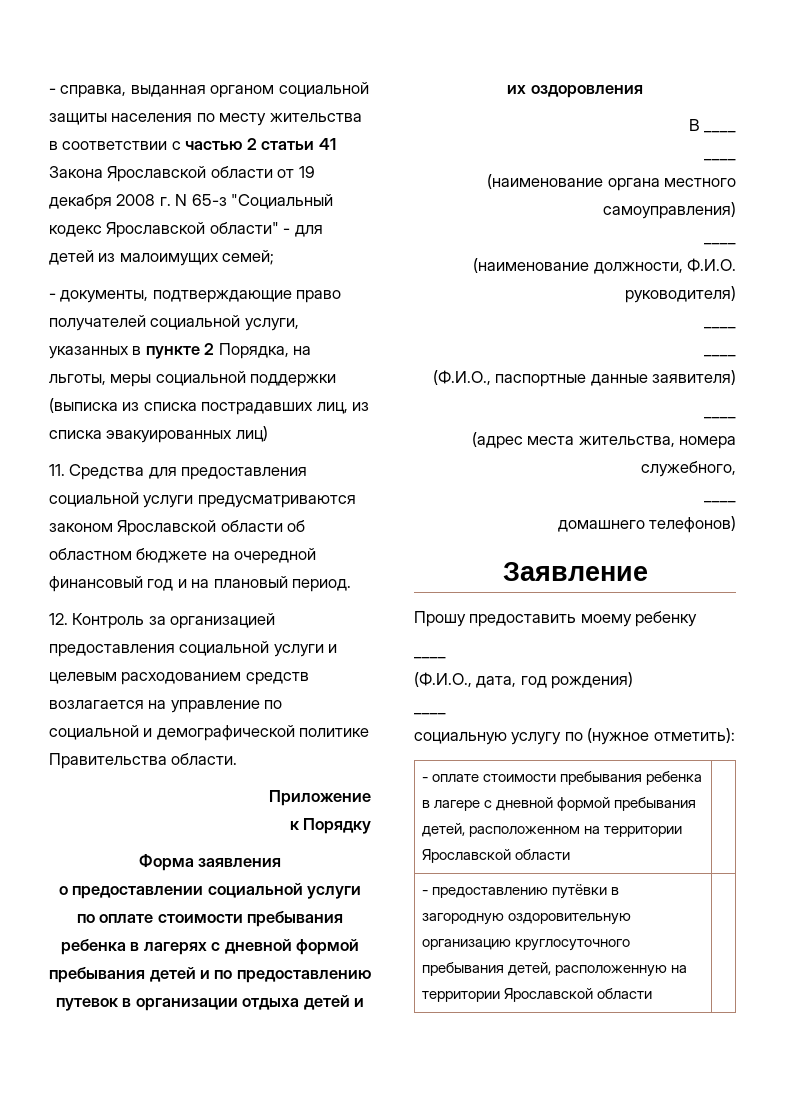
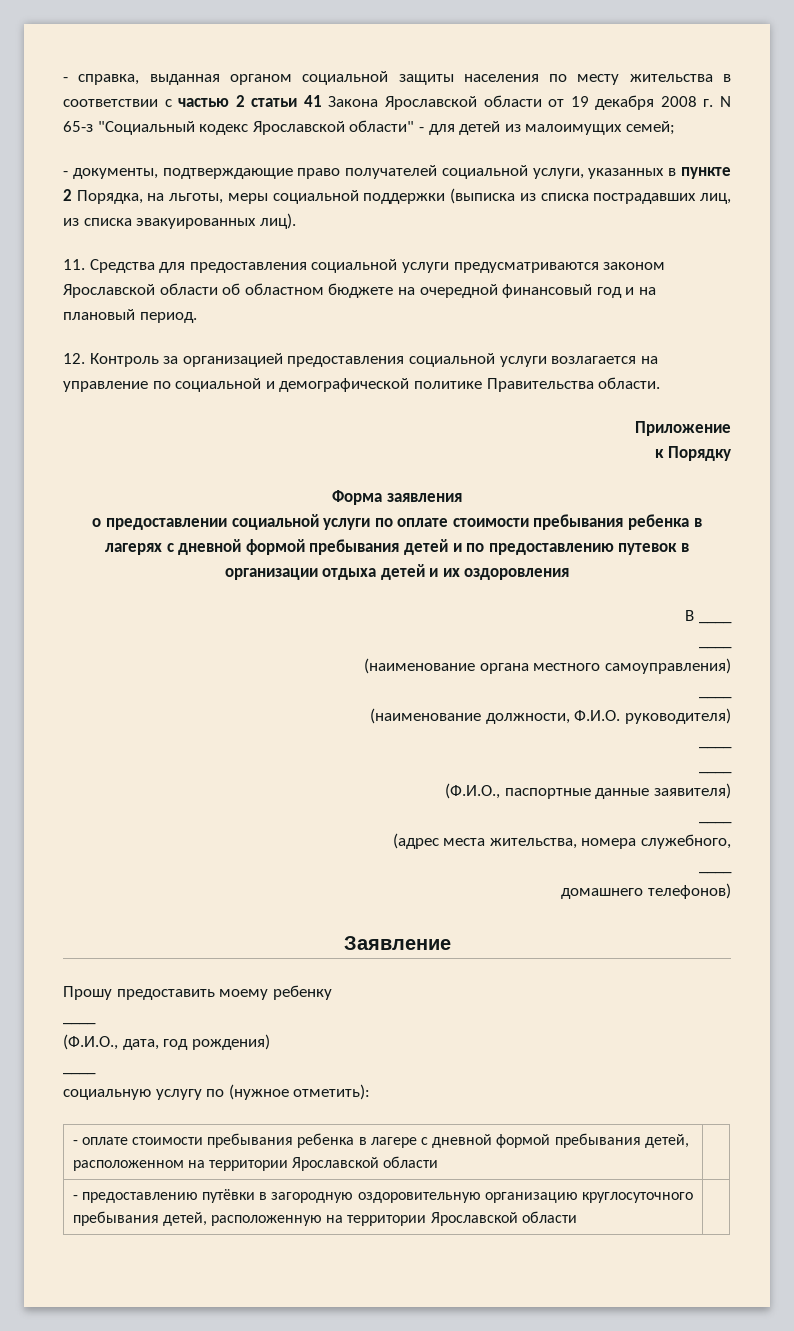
- - документы, подтверждающие право получателей социальной услуги, указанных в пункте 2 Порядка, на льготы, меры социальной поддержки (выписка из списка пострадавших лиц, из списка эвакуированных лиц)
+ - документы, подтверждающие право получателей социальной услуги, указанных в пункте 2 Порядка, на льготы, меры социальной поддержки (выписка из списка пострадавших лиц, из списка эвакуированных лиц).
- 12. Контроль за организацией предоставления социальной услуги и целевым расходованием средств возлагается на управление по социальной и демографической политике Правительства области.
+ 12. Контроль за организацией предоставления социальной услуги возлагается на управление по социальной и демографической политике Правительства области.

